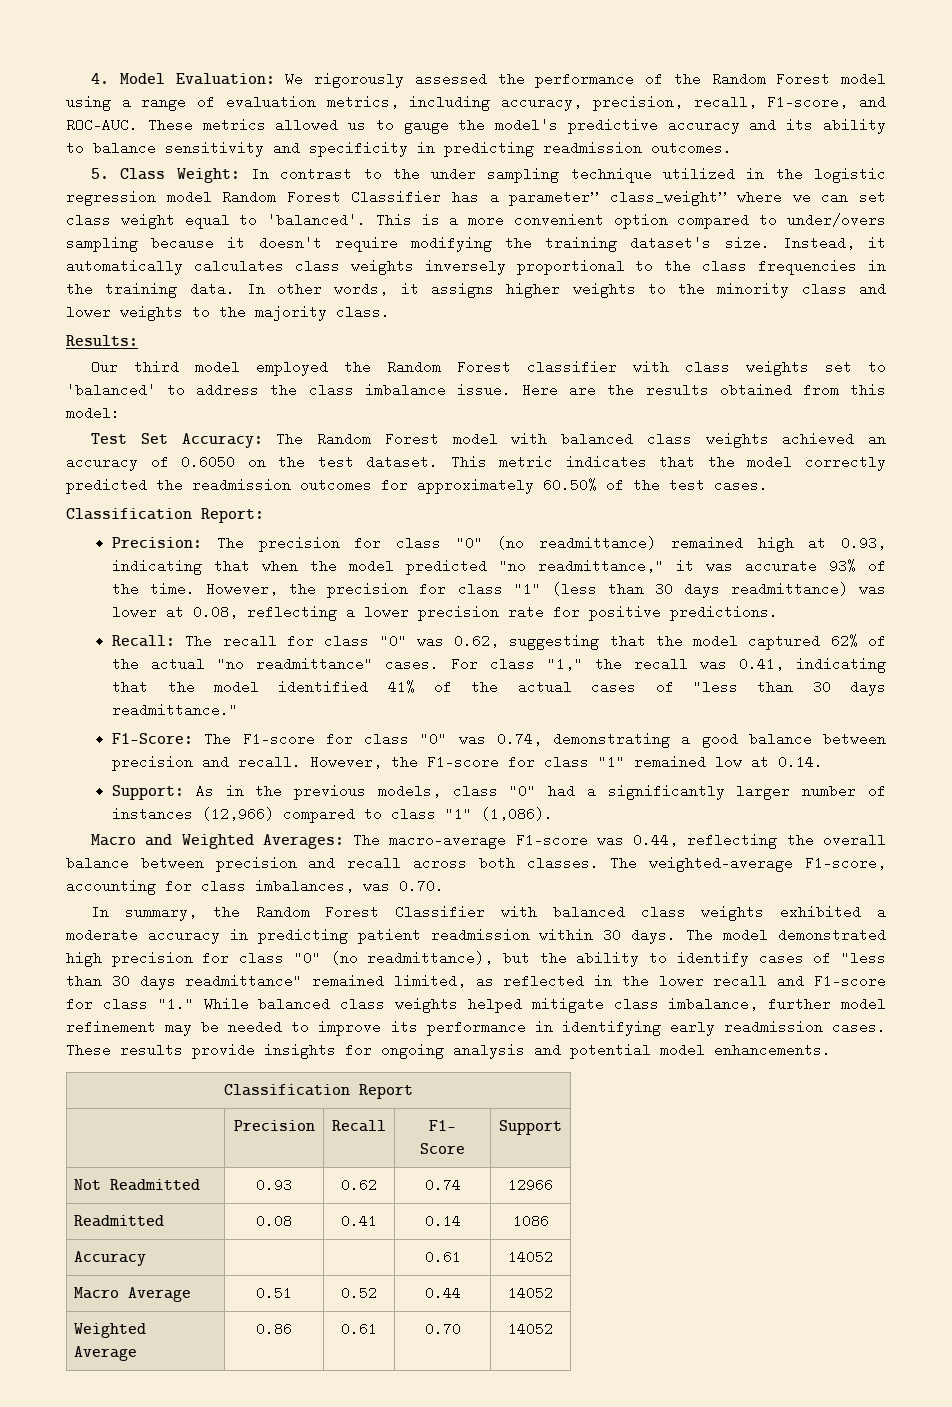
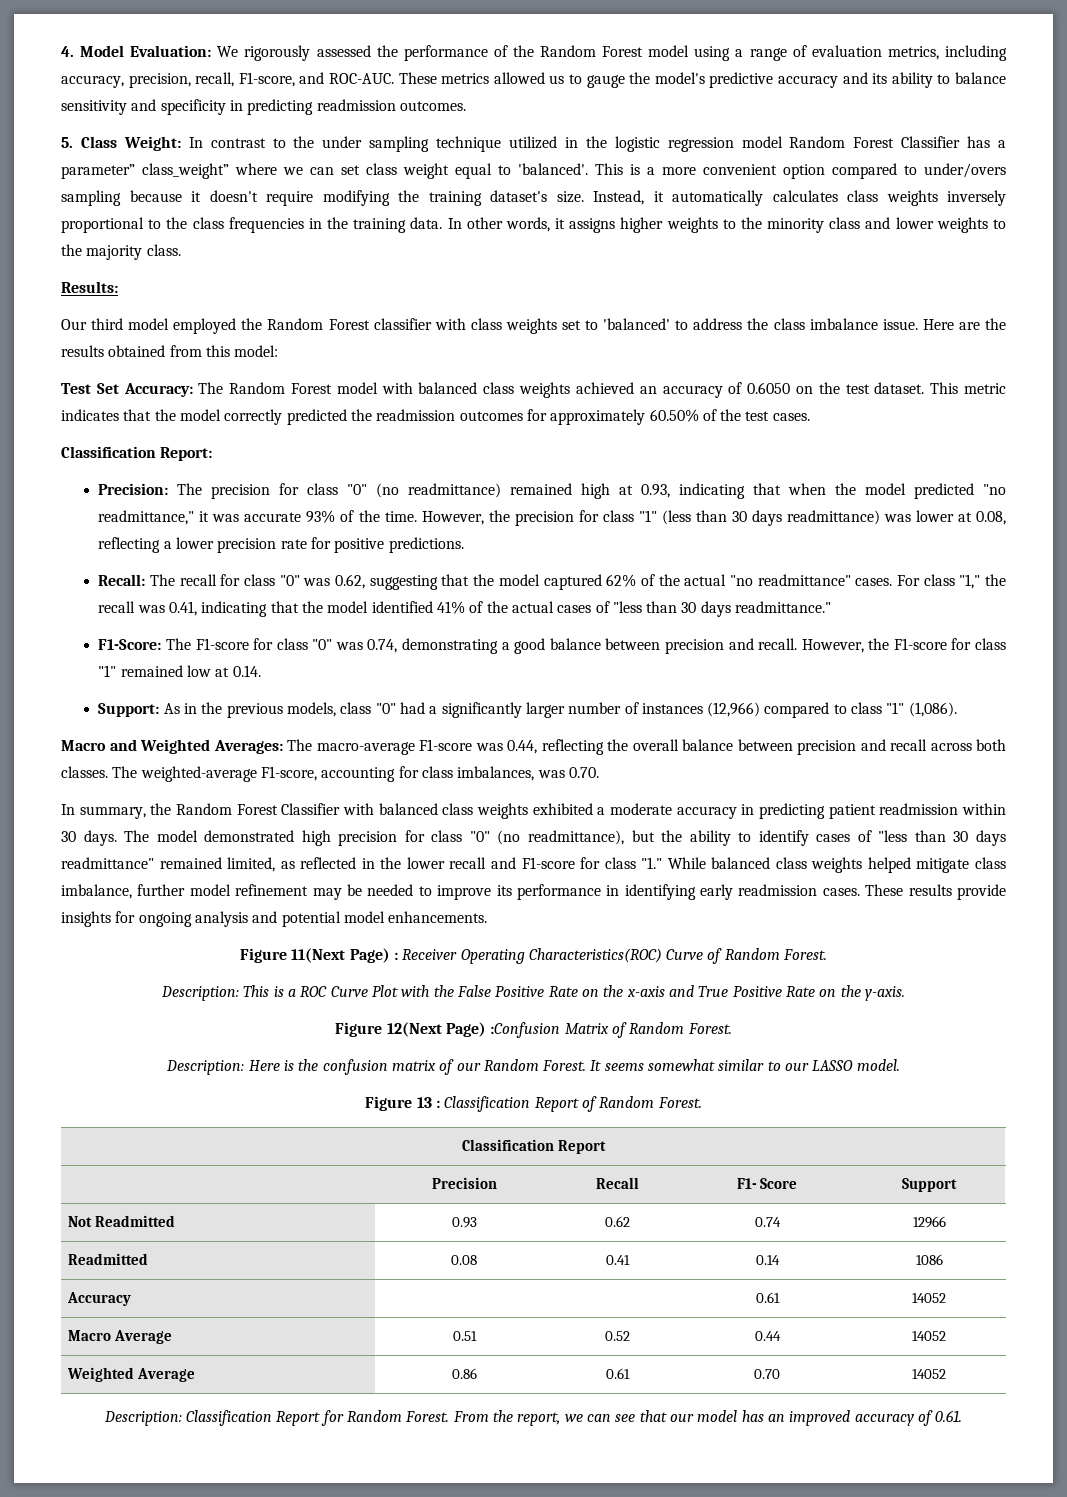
+ Figure 11(Next Page) : Receiver Operating Characteristics(ROC) Curve of Random Forest.
+ Description: This is a ROC Curve Plot with the False Positive Rate on the x-axis and True Positive Rate on the y-axis.
+ Figure 12(Next Page) :Confusion Matrix of Random Forest.
+ Description: Here is the confusion matrix of our Random Forest. It seems somewhat similar to our LASSO model.
+ Figure 13 : Classification Report of Random Forest.
+ Description: Classification Report for Random Forest. From the report, we can see that our model has an improved accuracy of 0.61.

